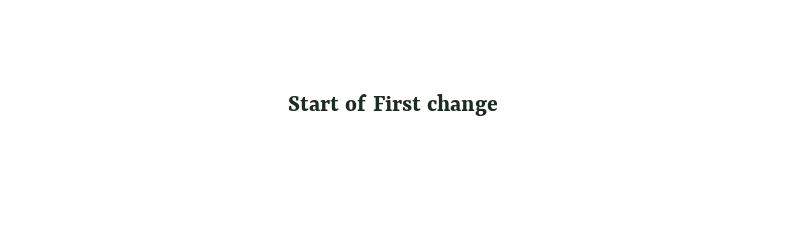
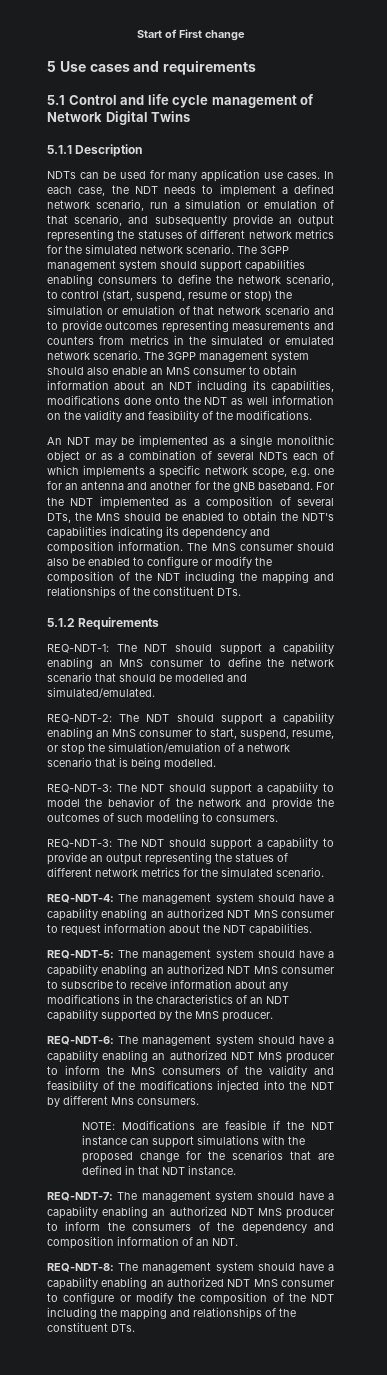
+ 5 Use cases and requirements
+ 5.1 Control and life cycle management of Network Digital Twins
+ 5.1.1 Description
+ NDTs can be used for many application use cases. In each case, the NDT needs to implement a defined network scenario, run a simulation or emulation of that scenario, and subsequently provide an output representing the statuses of different network metrics for the simulated network scenario. The 3GPP management system should support capabilities enabling consumers to define the network scenario, to control (start, suspend, resume or stop) the simulation or emulation of that network scenario and to provide outcomes representing measurements and counters from metrics in the simulated or emulated network scenario. The 3GPP management system should also enable an MnS consumer to obtain information about an NDT including its capabilities, modifications done onto the NDT as well information on the validity and feasibility of the modifications.
+ An NDT may be implemented as a single monolithic object or as a combination of several NDTs each of which implements a specific network scope, e.g. one for an antenna and another for the gNB baseband. For the NDT implemented as a composition of several DTs, the MnS should be enabled to obtain the NDT's capabilities indicating its dependency and composition information. The MnS consumer should also be enabled to configure or modify the composition of the NDT including the mapping and relationships of the constituent DTs.
+ 5.1.2 Requirements
+ REQ-NDT-1: The NDT should support a capability enabling an MnS consumer to define the network scenario that should be modelled and simulated/emulated.
+ REQ-NDT-2: The NDT should support a capability enabling an MnS consumer to start, suspend, resume, or stop the simulation/emulation of a network scenario that is being modelled.
+ REQ-NDT-3: The NDT should support a capability to model the behavior of the network and provide the outcomes of such modelling to consumers.
+ REQ-NDT-3: The NDT should support a capability to provide an output representing the statues of different network metrics for the simulated scenario.
+ REQ-NDT-4: The management system should have a capability enabling an authorized NDT MnS consumer to request information about the NDT capabilities.
+ REQ-NDT-5: The management system should have a capability enabling an authorized NDT MnS consumer to subscribe to receive information about any modifications in the characteristics of an NDT capability supported by the MnS producer.
+ REQ-NDT-6: The management system should have a capability enabling an authorized NDT MnS producer to inform the MnS consumers of the validity and feasibility of the modifications injected into the NDT by different Mns consumers.
+ NOTE: Modifications are feasible if the NDT instance can support simulations with the proposed change for the scenarios that are defined in that NDT instance.
+ REQ-NDT-7: The management system should have a capability enabling an authorized NDT MnS producer to inform the consumers of the dependency and composition information of an NDT.
+ REQ-NDT-8: The management system should have a capability enabling an authorized NDT MnS consumer to configure or modify the composition of the NDT including the mapping and relationships of the constituent DTs.

